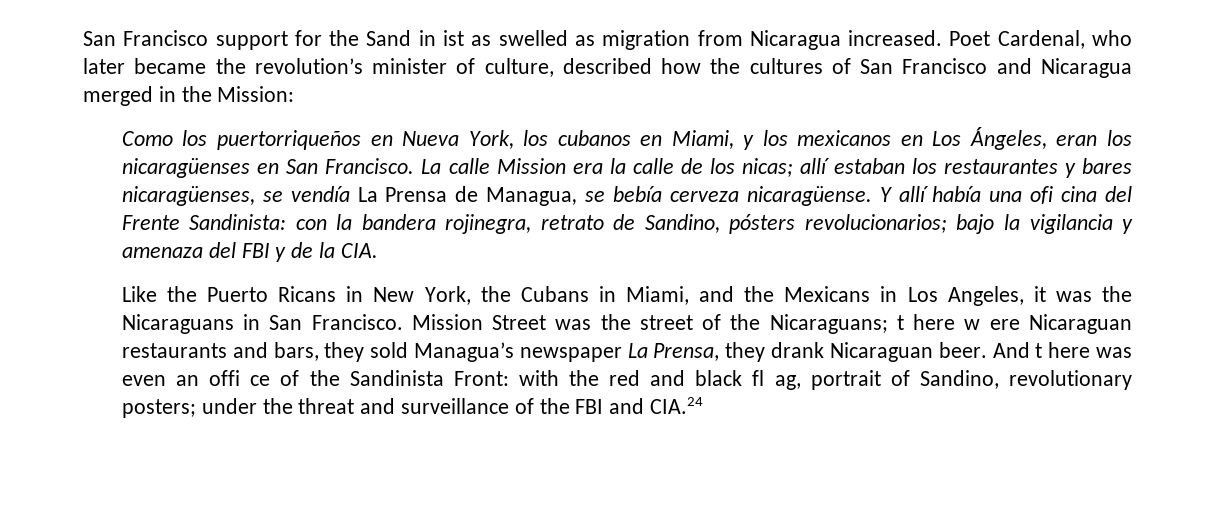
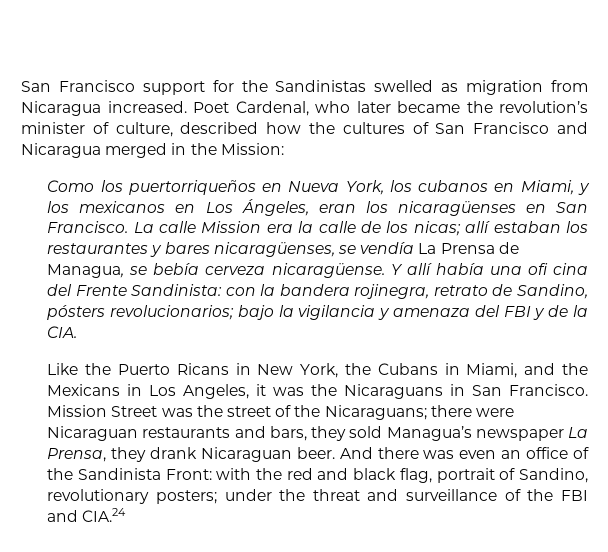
- San Francisco support for the Sand in ist as swelled as migration from Nicaragua increased.
+ San Francisco support for the Sandinistas swelled as migration from Nicaragua increased.
- Mission Street was the street of the Nicaraguans; t here w ere Nicaraguan restaurants and bars, they sold Managua’s newspaper La Prensa, they drank Nicaraguan beer.
+ Mission Street was the street of the Nicaraguans; there were Nicaraguan restaurants and bars, they sold Managua’s newspaper La Prensa, they drank Nicaraguan beer.
- And t here was even an offi ce of the Sandinista Front: with the red and black fl ag, portrait of Sandino, revolutionary posters; under the threat and surveillance of the FBI and CIA.24
+ And there was even an office of the Sandinista Front: with the red and black flag, portrait of Sandino, revolutionary posters; under the threat and surveillance of the FBI and CIA.24

